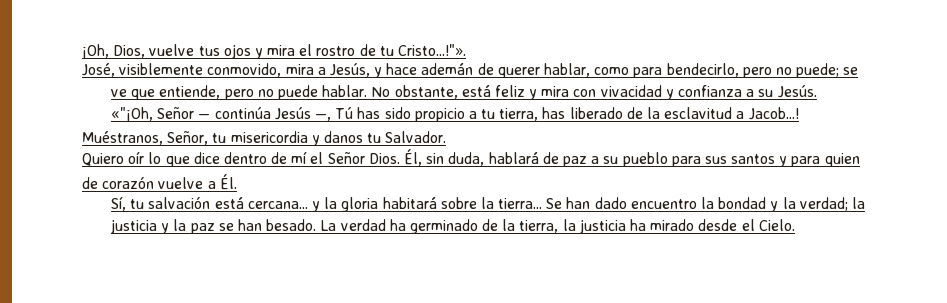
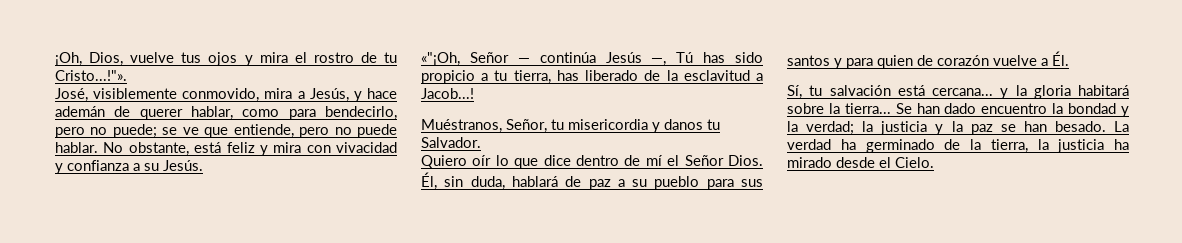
- José, visiblemente conmovido, mira a Jesús, y hace ademán de querer hablar, como para bendecirlo, pero no puede; se
- ve que entiende, pero no puede hablar.
+ José, visiblemente conmovido, mira a Jesús, y hace ademán de querer hablar, como para bendecirlo, pero no puede; se ve que entiende, pero no puede hablar.
- Él, sin duda, hablará de paz a su pueblo para sus santos y para quien
- de corazón vuelve a Él.
+ Él, sin duda, hablará de paz a su pueblo para sus santos y para quien de corazón vuelve a Él.
- Se han dado encuentro la bondad y la verdad; la
- justicia y la paz se han besado.
+ Se han dado encuentro la bondad y la verdad; la justicia y la paz se han besado.

